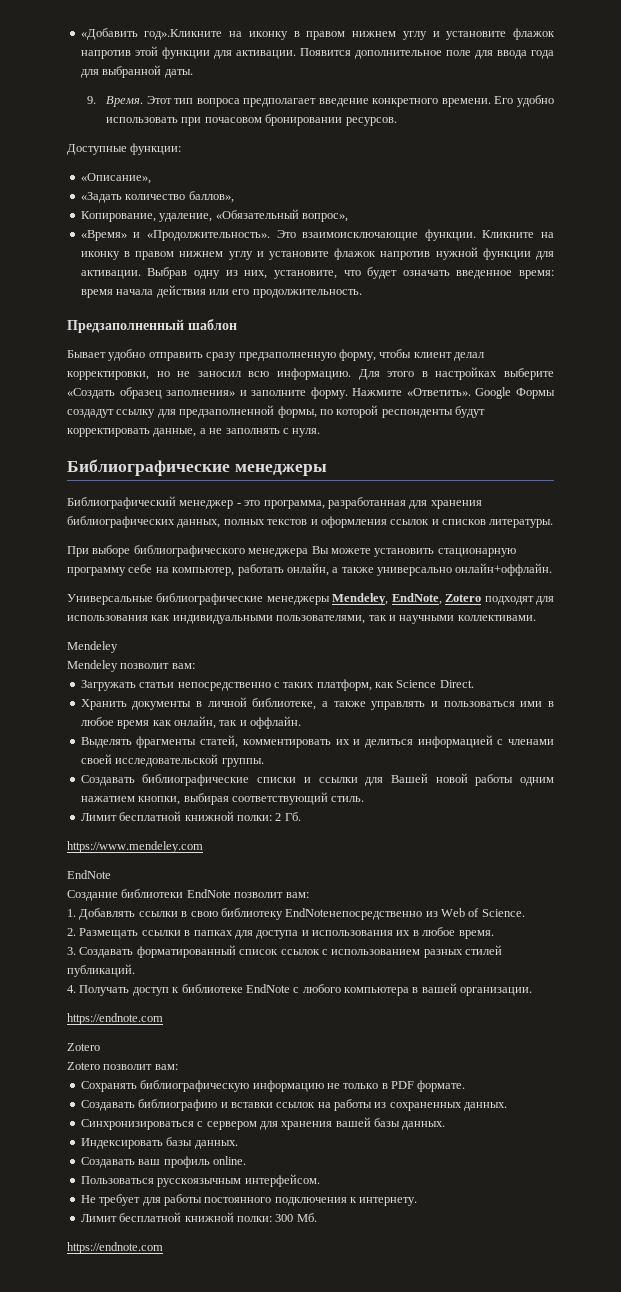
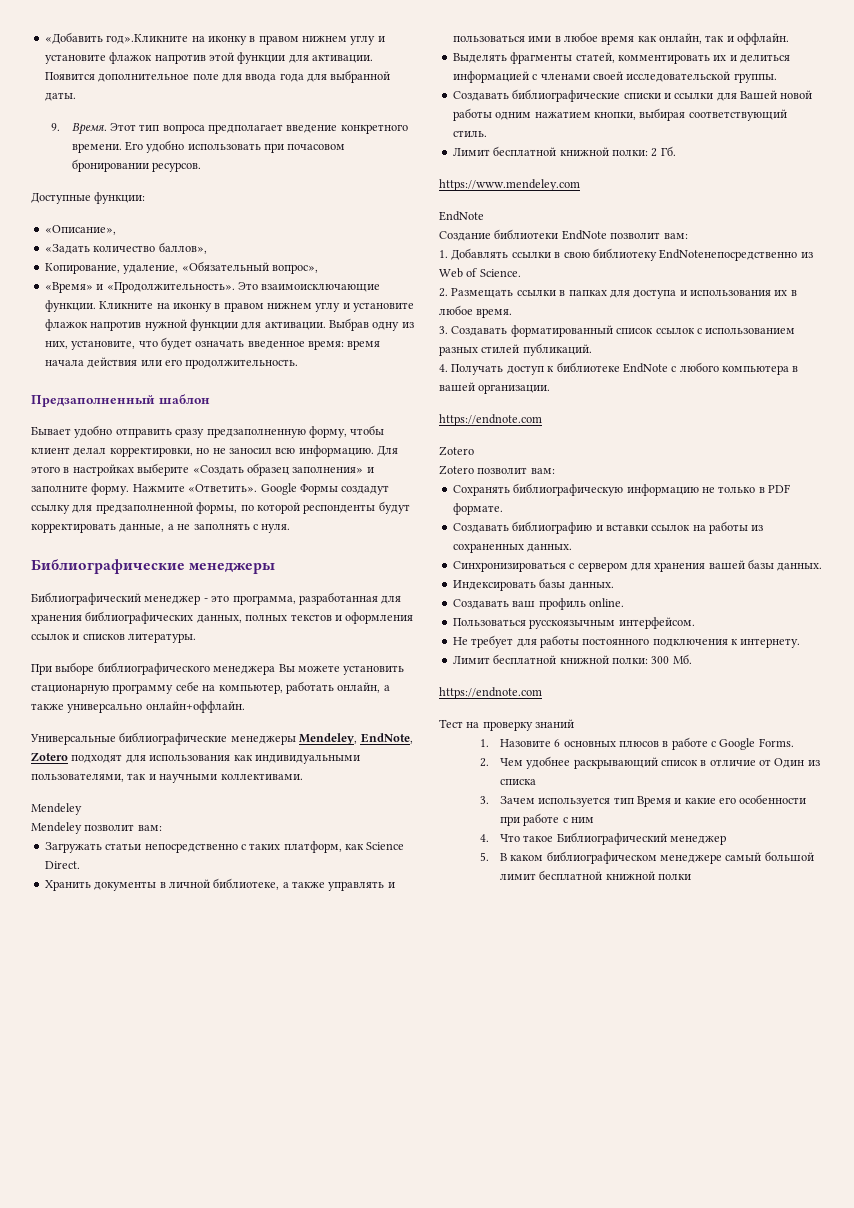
+ Тест на проверку знаний
+ 1. Назовите 6 основных плюсов в работе с Google Forms.
+ 2. Чем удобнее раскрывающий список в отличие от Один из списка
+ 3. Зачем используется тип Время и какие его особенности при работе с ним
+ 4. Что такое Библиографический менеджер
+ 5. В каком библиографическом менеджере самый большой лимит бесплатной книжной полки

